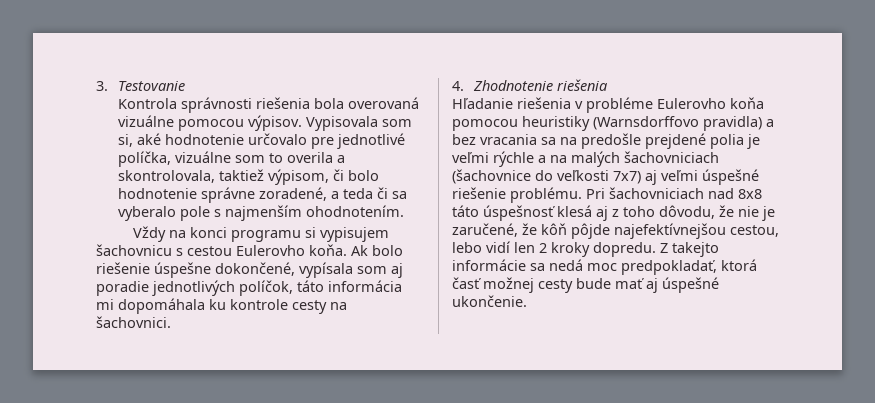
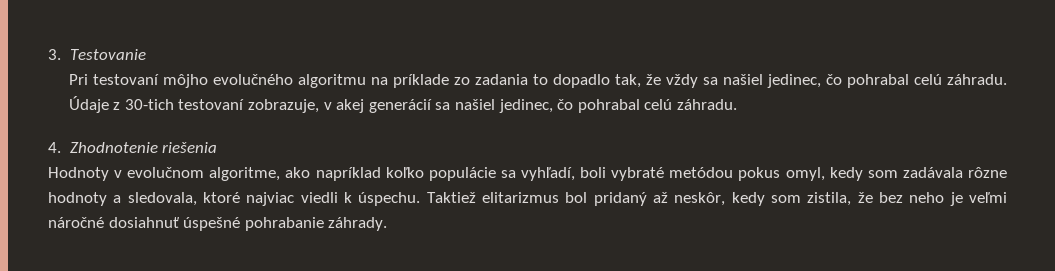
- Kontrola správnosti riešenia bola overovaná vizuálne pomocou výpisov. Vypisovala som si, aké hodnotenie určovalo pre jednotlivé políčka, vizuálne som to overila a skontrolovala, taktiež výpisom, či bolo hodnotenie správne zoradené, a teda či sa vyberalo pole s najmenším ohodnotením.
- Vždy na konci programu si vypisujem šachovnicu s cestou Eulerovho koňa. Ak bolo riešenie úspešne dokončené, vypísala som aj poradie jednotlivých políčok, táto informácia mi dopomáhala ku kontrole cesty na šachovnici.
+ Pri testovaní môjho evolučného algoritmu na príklade zo zadania to dopadlo tak, že vždy sa našiel jedinec, čo pohrabal celú záhradu. Údaje z 30-tich testovaní zobrazuje, v akej generácií sa našiel jedinec, čo pohrabal celú záhradu.
  4. Zhodnotenie riešenia
- Hľadanie riešenia v probléme Eulerovho koňa pomocou heuristiky (Warnsdorffovo pravidla) a bez vracania sa na predošle prejdené polia je veľmi rýchle a na malých šachovniciach (šachovnice do veľkosti 7x7) aj veľmi úspešné riešenie problému. Pri šachovniciach nad 8x8 táto úspešnosť klesá aj z toho dôvodu, že nie je zaručené, že kôň pôjde najefektívnejšou cestou, lebo vidí len 2 kroky dopredu. Z takejto informácie sa nedá moc predpokladať, ktorá časť možnej cesty bude mať aj úspešné ukončenie.
+ Hodnoty v evolučnom algoritme, ako napríklad koľko populácie sa vyhľadí, boli vybraté metódou pokus omyl, kedy som zadávala rôzne hodnoty a sledovala, ktoré najviac viedli k úspechu. Taktiež elitarizmus bol pridaný až neskôr, kedy som zistila, že bez neho je veľmi náročné dosiahnuť úspešné pohrabanie záhrady.

